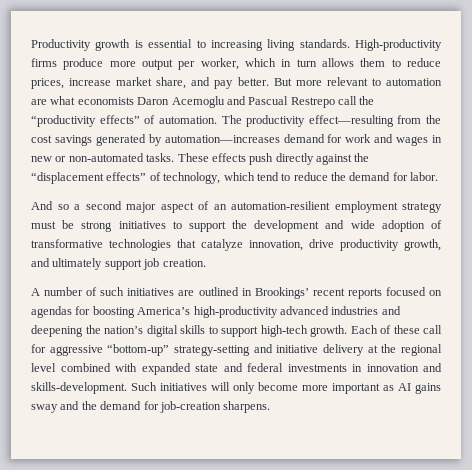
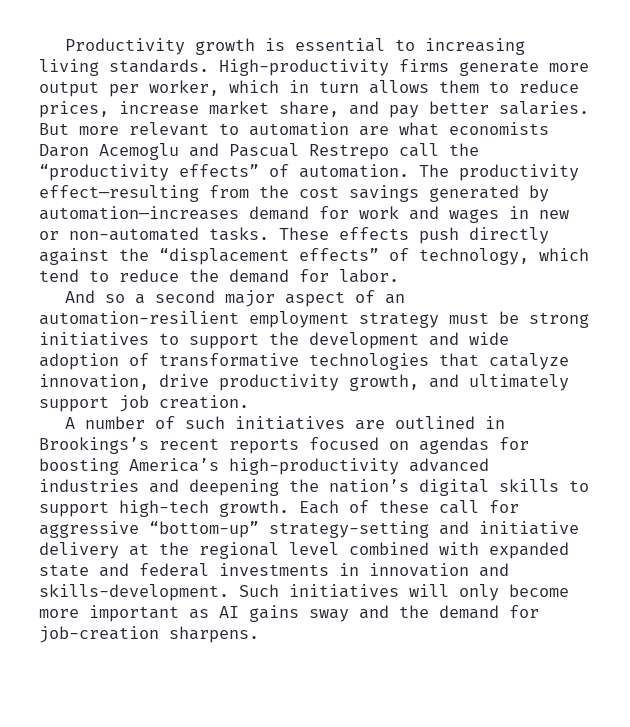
- High-productivity firms produce more output per worker, which in turn allows them to reduce prices, increase market share, and pay better.
+ High-productivity firms generate more output per worker, which in turn allows them to reduce prices, increase market share, and pay better salaries.
- A number of such initiatives are outlined in Brookings’ recent reports focused on agendas for boosting America’s high-productivity advanced industries and deepening the nation’s digital skills to support high-tech growth.
+ A number of such initiatives are outlined in Brookings’s recent reports focused on agendas for boosting America’s high-productivity advanced industries and deepening the nation’s digital skills to support high-tech growth.

